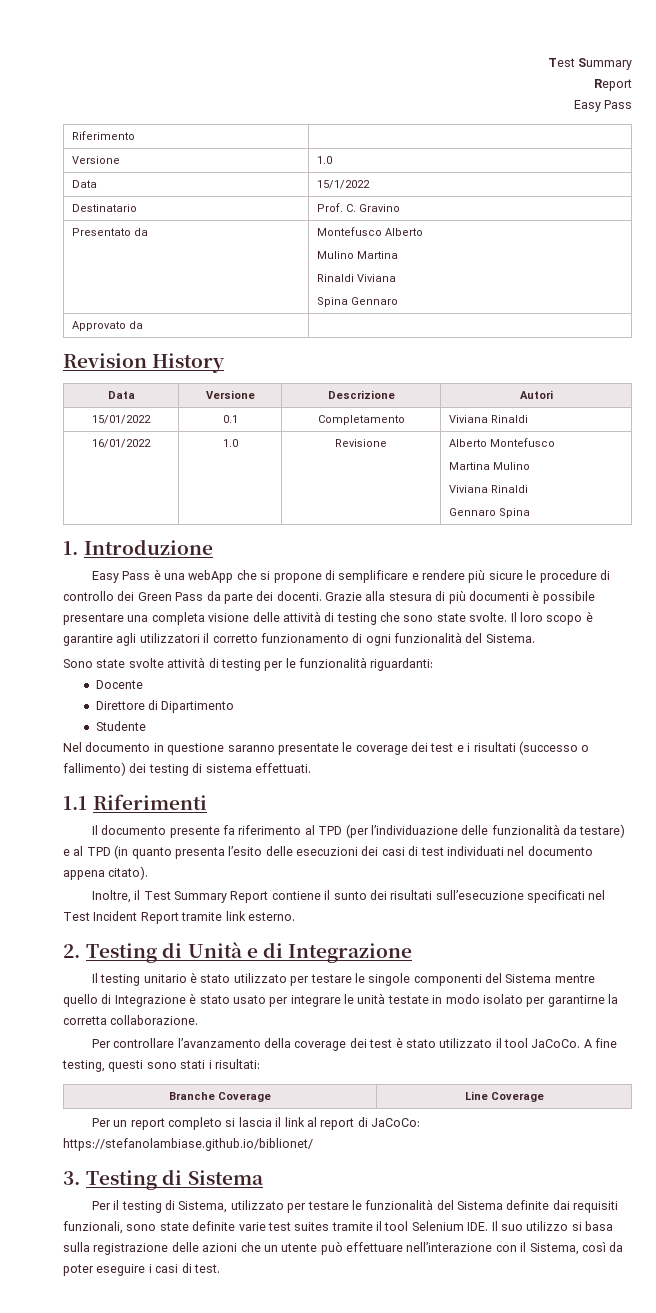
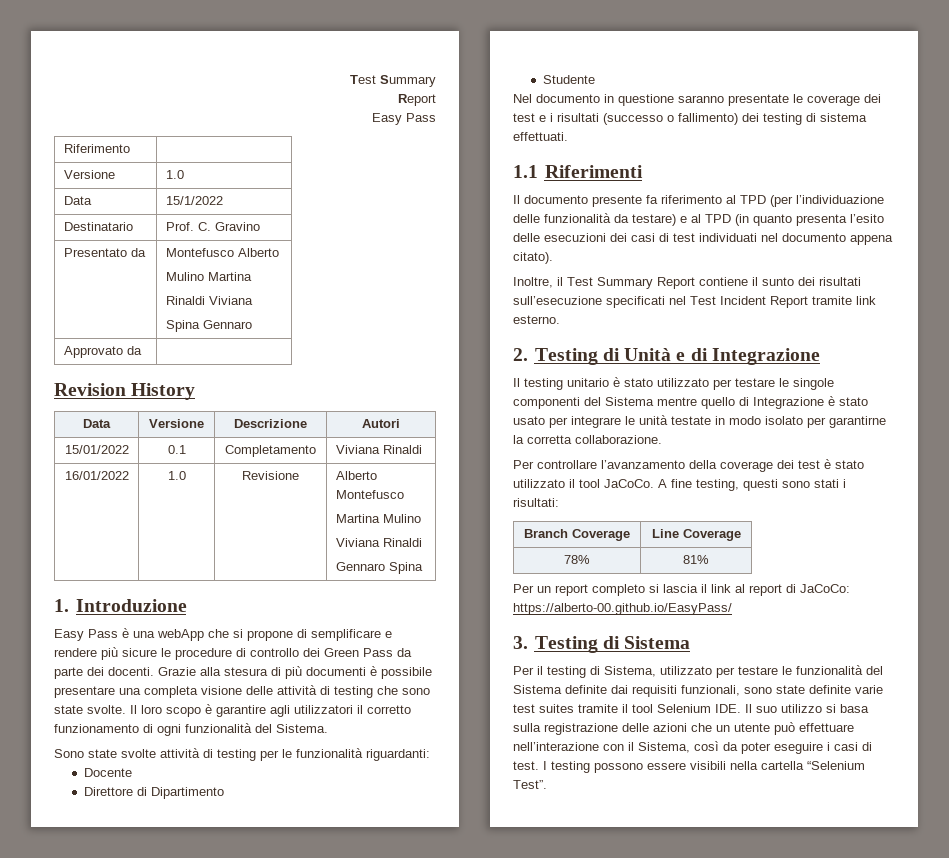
- Branche Coverage | Line Coverage
+ Branch Coverage | Line Coverage
+ 78% | 81%
- Per un report completo si lascia il link al report di JaCoCo: https://stefanolambiase.github.io/biblionet/
+ Per un report completo si lascia il link al report di JaCoCo: https://alberto-00.github.io/EasyPass/
+ I testing possono essere visibili nella cartella “Selenium Test”.

